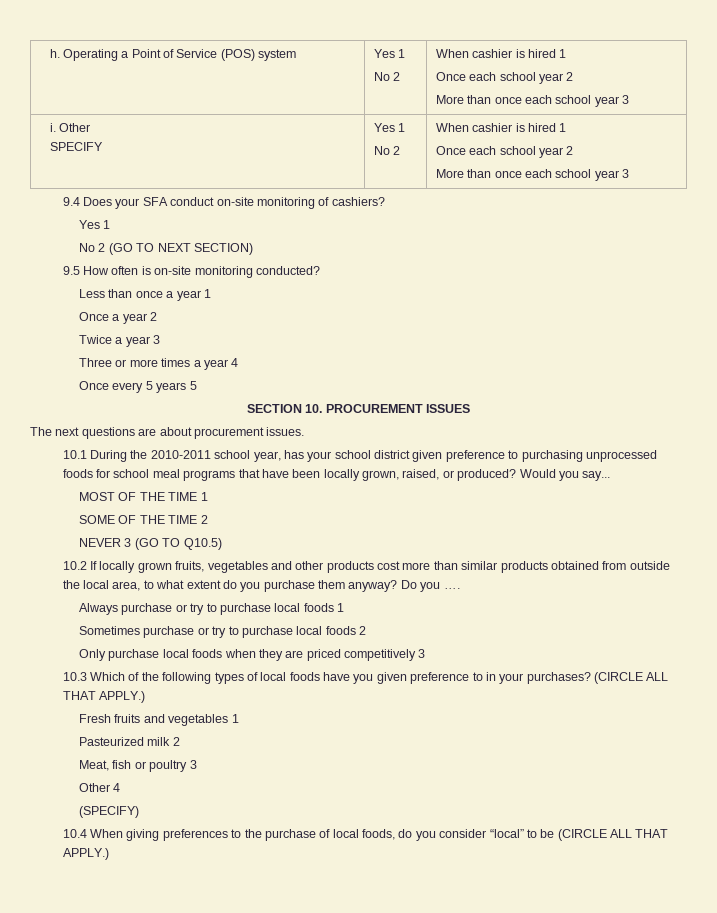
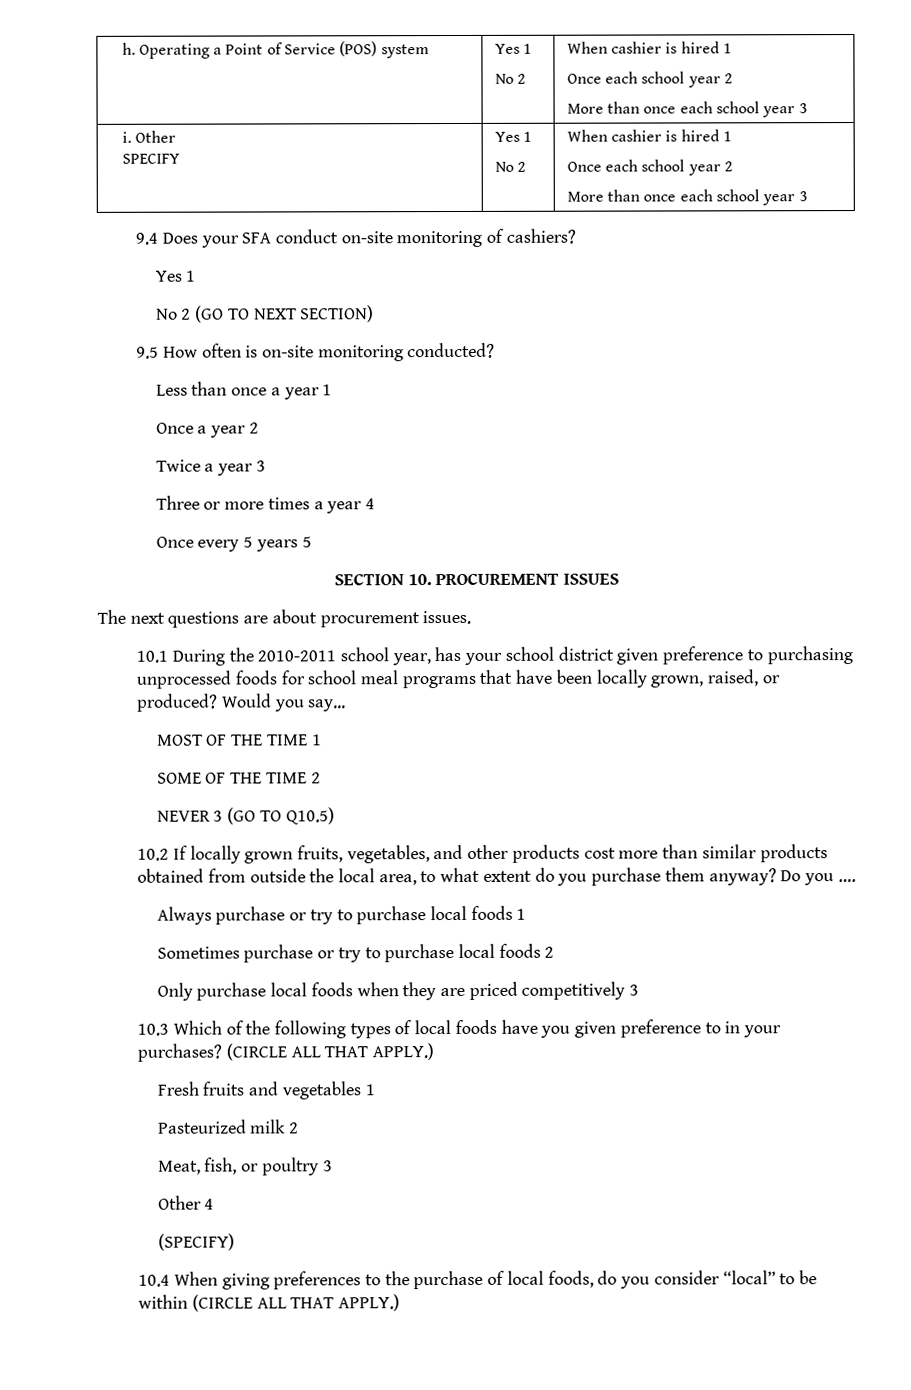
- 10.2 If locally grown fruits, vegetables and other products cost more than similar products obtained from outside the local area, to what extent do you purchase them anyway?
+ 10.2 If locally grown fruits, vegetables, and other products cost more than similar products obtained from outside the local area, to what extent do you purchase them anyway?
- Meat, fish or poultry 3
+ Meat, fish, or poultry 3
- 10.4 When giving preferences to the purchase of local foods, do you consider “local” to be (CIRCLE ALL THAT APPLY.)
+ 10.4 When giving preferences to the purchase of local foods, do you consider “local” to be within (CIRCLE ALL THAT APPLY.)

